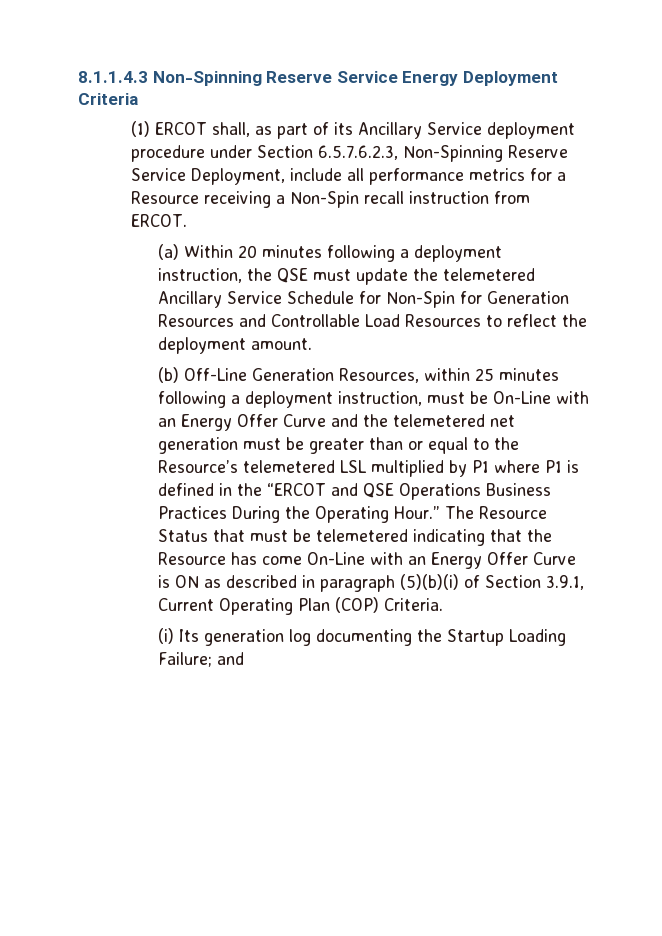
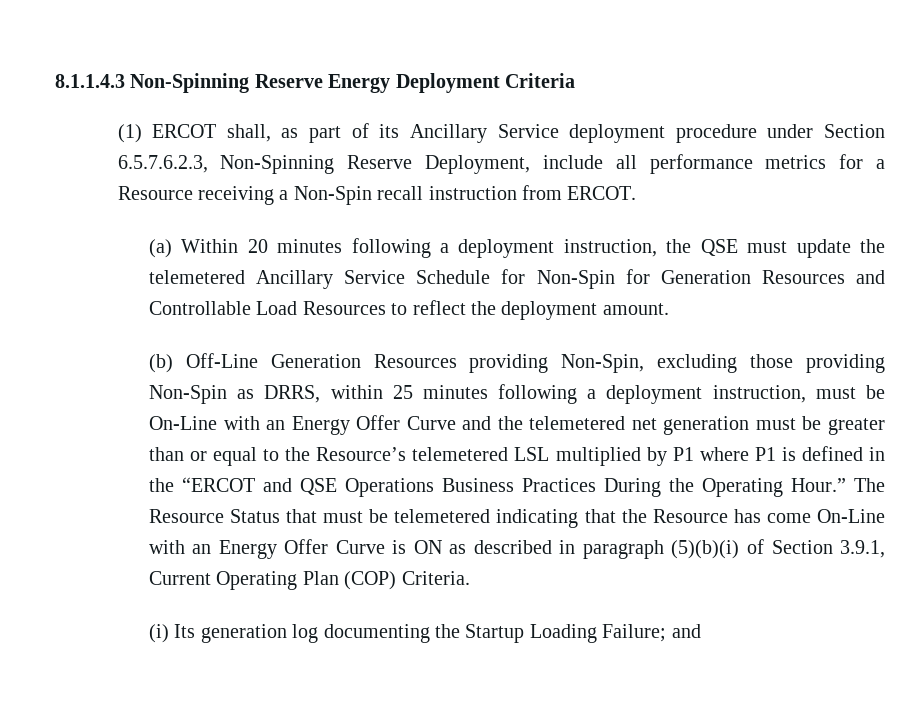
- 8.1.1.4.3 Non-Spinning Reserve Service Energy Deployment Criteria
+ 8.1.1.4.3 Non-Spinning Reserve Energy Deployment Criteria
- (1) ERCOT shall, as part of its Ancillary Service deployment procedure under Section 6.5.7.6.2.3, Non-Spinning Reserve Service Deployment, include all performance metrics for a Resource receiving a Non-Spin recall instruction from ERCOT.
+ (1) ERCOT shall, as part of its Ancillary Service deployment procedure under Section 6.5.7.6.2.3, Non-Spinning Reserve Deployment, include all performance metrics for a Resource receiving a Non-Spin recall instruction from ERCOT.
- (b) Off-Line Generation Resources, within 25 minutes following a deployment instruction, must be On-Line with an Energy Offer Curve and the telemetered net generation must be greater than or equal to the Resource’s telemetered LSL multiplied by P1 where P1 is defined in the “ERCOT and QSE Operations Business Practices During the Operating Hour.”
+ (b) Off-Line Generation Resources providing Non-Spin, excluding those providing Non-Spin as DRRS, within 25 minutes following a deployment instruction, must be On-Line with an Energy Offer Curve and the telemetered net generation must be greater than or equal to the Resource’s telemetered LSL multiplied by P1 where P1 is defined in the “ERCOT and QSE Operations Business Practices During the Operating Hour.”

